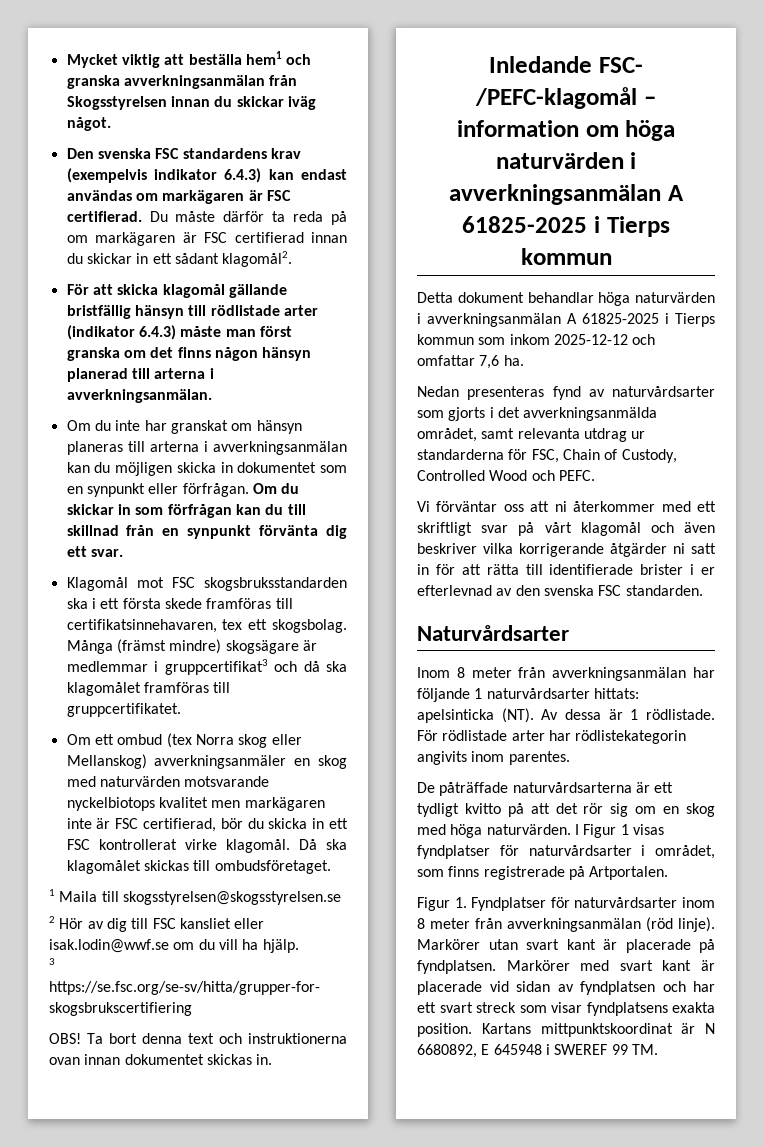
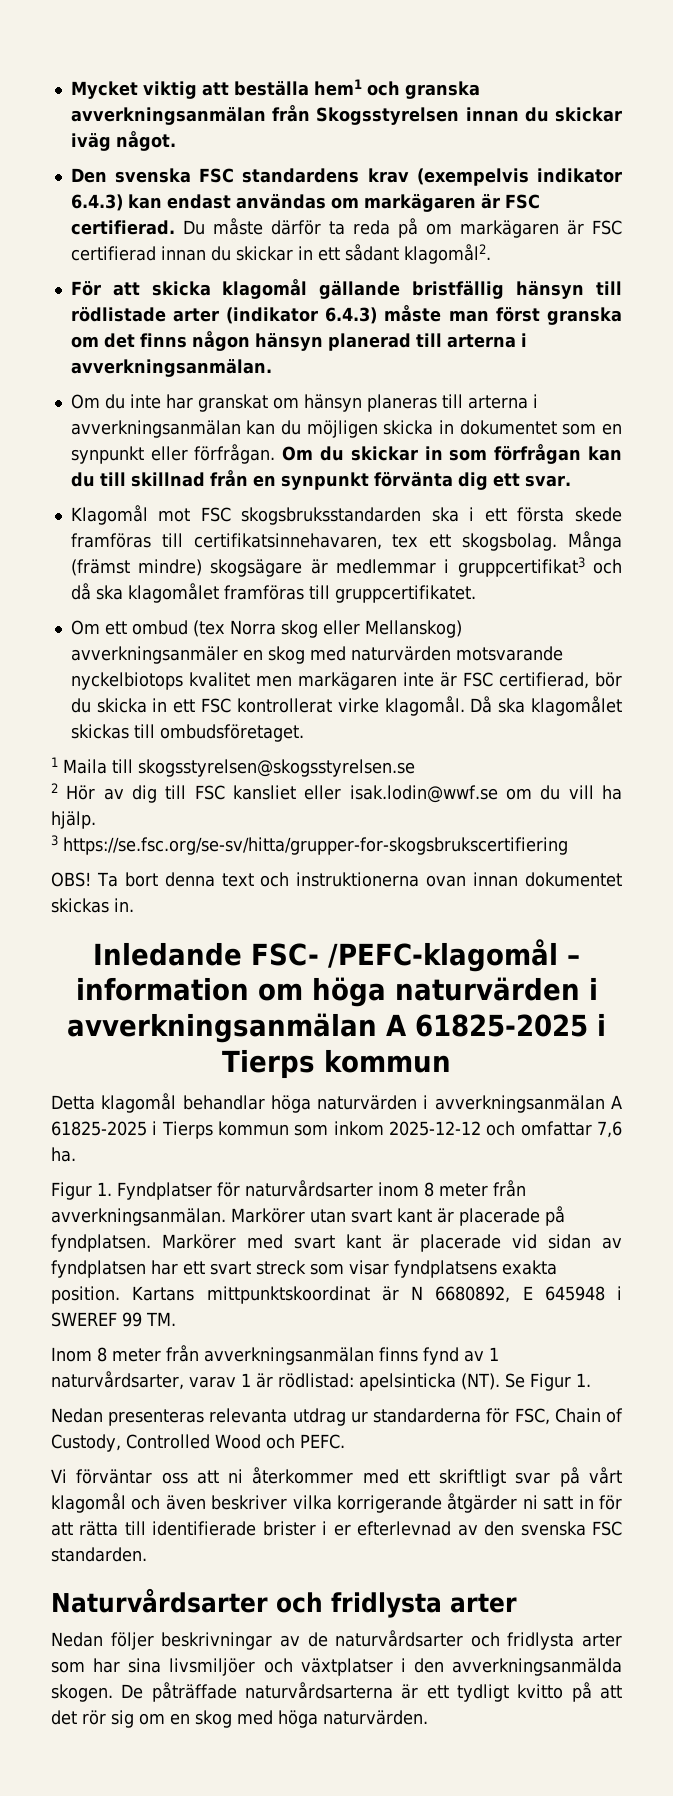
- Detta dokument behandlar höga naturvärden i avverkningsanmälan A 61825-2025 i Tierps kommun som inkom 2025-12-12 och omfattar 7,6 ha.
+ Detta klagomål behandlar höga naturvärden i avverkningsanmälan A 61825-2025 i Tierps kommun som inkom 2025-12-12 och omfattar 7,6 ha.
- Nedan presenteras fynd av naturvårdsarter som gjorts i det avverkningsanmälda området, samt relevanta utdrag ur standarderna för FSC, Chain of Custody, Controlled Wood och PEFC.
+ Figur 1. Fyndplatser för naturvårdsarter inom 8 meter från avverkningsanmälan. Markörer utan svart kant är placerade på fyndplatsen. Markörer med svart kant är placerade vid sidan av fyndplatsen har ett svart streck som visar fyndplatsens exakta position. Kartans mittpunktskoordinat är N 6680892, E 645948 i SWEREF 99 TM.
+ Inom 8 meter från avverkningsanmälan finns fynd av 1 naturvårdsarter, varav 1 är rödlistad: apelsinticka (NT). Se Figur 1.
+ Nedan presenteras relevanta utdrag ur standarderna för FSC, Chain of Custody, Controlled Wood och PEFC.
- Naturvårdsarter
- Inom 8 meter från avverkningsanmälan har följande 1 naturvårdsarter hittats: apelsinticka (NT). Av dessa är 1 rödlistade. För rödlistade arter har rödlistekategorin angivits inom parentes.
- De påträffade naturvårdsarterna är ett tydligt kvitto på att det rör sig om en skog med höga naturvärden. I Figur 1 visas fyndplatser för naturvårdsarter i området, som finns registrerade på Artportalen.
- Figur 1. Fyndplatser för naturvårdsarter inom 8 meter från avverkningsanmälan (röd linje). Markörer utan svart kant är placerade på fyndplatsen. Markörer med svart kant är placerade vid sidan av fyndplatsen och har ett svart streck som visar fyndplatsens exakta position. Kartans mittpunktskoordinat är N 6680892, E 645948 i SWEREF 99 TM.
+ Naturvårdsarter och fridlysta arter
+ Nedan följer beskrivningar av de naturvårdsarter och fridlysta arter som har sina livsmiljöer och växtplatser i den avverkningsanmälda skogen. De påträffade naturvårdsarterna är ett tydligt kvitto på att det rör sig om en skog med höga naturvärden.

